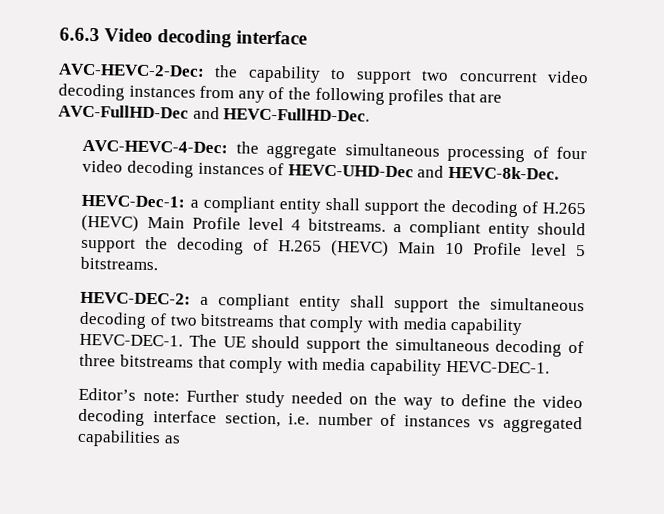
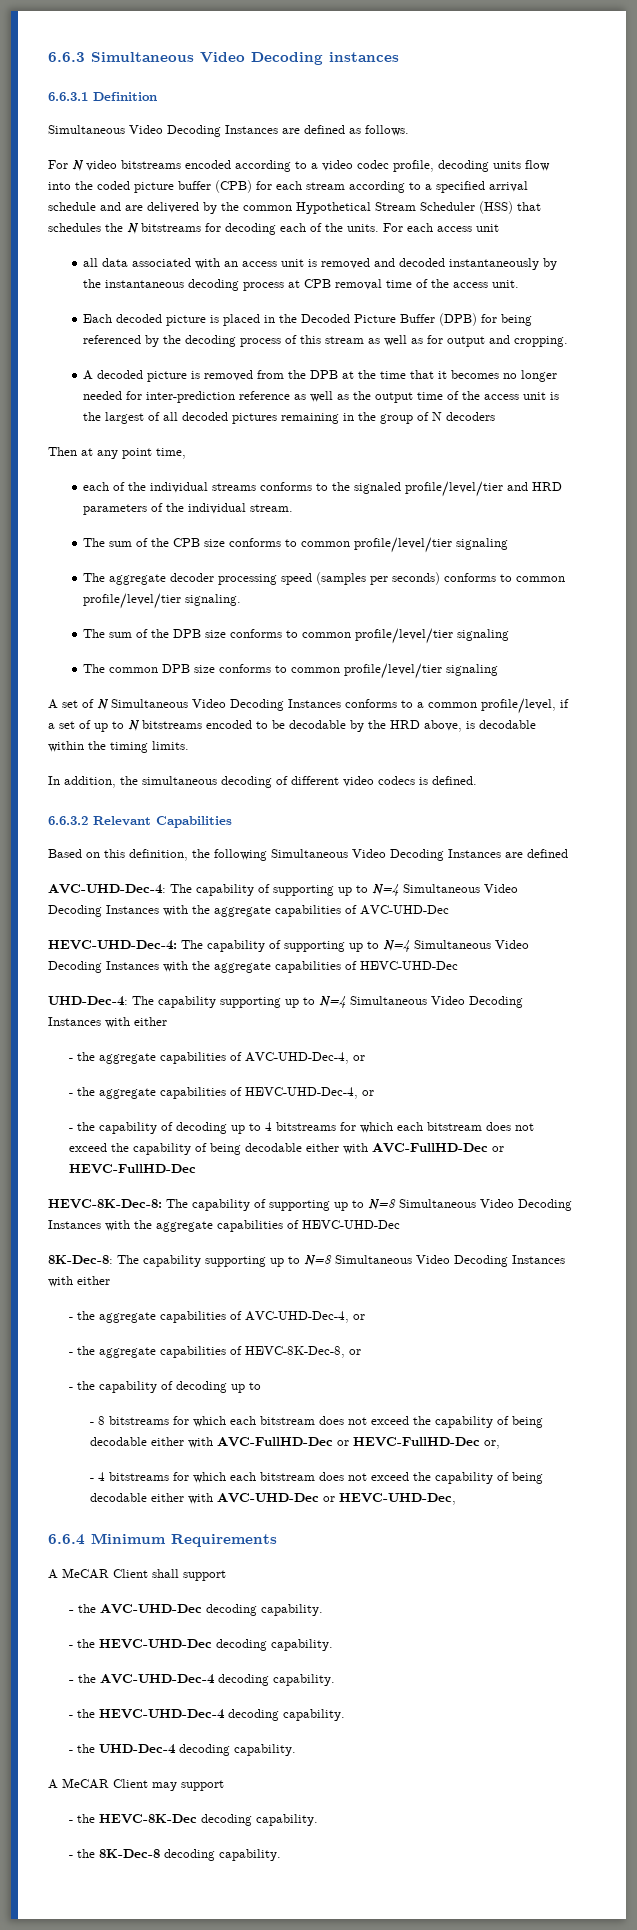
- 6.6.3 Video decoding interface
- AVC-HEVC-2-Dec: the capability to support two concurrent video decoding instances from any of the following profiles that are AVC-FullHD-Dec and HEVC-FullHD-Dec.
- AVC-HEVC-4-Dec: the aggregate simultaneous processing of four video decoding instances of HEVC-UHD-Dec and HEVC-8k-Dec.
- HEVC-Dec-1: a compliant entity shall support the decoding of H.265 (HEVC) Main Profile level 4 bitstreams. a compliant entity should support the decoding of H.265 (HEVC) Main 10 Profile level 5 bitstreams.
- HEVC-DEC-2: a compliant entity shall support the simultaneous decoding of two bitstreams that comply with media capability HEVC-DEC-1. The UE should support the simultaneous decoding of three bitstreams that comply with media capability HEVC-DEC-1.
- Editor’s note: Further study needed on the way to define the video decoding interface section, i.e. number of instances vs aggregated capabilities as
+ 6.6.3 Simultaneous Video Decoding instances
+ 6.6.3.1 Definition
+ Simultaneous Video Decoding Instances are defined as follows.
+ For N video bitstreams encoded according to a video codec profile, decoding units flow into the coded picture buffer (CPB) for each stream according to a specified arrival schedule and are delivered by the common Hypothetical Stream Scheduler (HSS) that schedules the N bitstreams for decoding each of the units. For each access unit
+ all data associated with an access unit is removed and decoded instantaneously by the instantaneous decoding process at CPB removal time of the access unit.
+ Each decoded picture is placed in the Decoded Picture Buffer (DPB) for being referenced by the decoding process of this stream as well as for output and cropping.
+ A decoded picture is removed from the DPB at the time that it becomes no longer needed for inter-prediction reference as well as the output time of the access unit is the largest of all decoded pictures remaining in the group of N decoders
+ Then at any point time,
+ each of the individual streams conforms to the signaled profile/level/tier and HRD parameters of the individual stream.
+ The sum of the CPB size conforms to common profile/level/tier signaling
+ The aggregate decoder processing speed (samples per seconds) conforms to common profile/level/tier signaling.
+ The sum of the DPB size conforms to common profile/level/tier signaling
+ The common DPB size conforms to common profile/level/tier signaling
+ A set of N Simultaneous Video Decoding Instances conforms to a common profile/level, if a set of up to N bitstreams encoded to be decodable by the HRD above, is decodable within the timing limits.
+ In addition, the simultaneous decoding of different video codecs is defined.
+ 6.6.3.2 Relevant Capabilities
+ Based on this definition, the following Simultaneous Video Decoding Instances are defined
+ AVC-UHD-Dec-4: The capability of supporting up to N=4 Simultaneous Video Decoding Instances with the aggregate capabilities of AVC-UHD-Dec
+ HEVC-UHD-Dec-4: The capability of supporting up to N=4 Simultaneous Video Decoding Instances with the aggregate capabilities of HEVC-UHD-Dec
+ UHD-Dec-4: The capability supporting up to N=4 Simultaneous Video Decoding Instances with either
+ - the aggregate capabilities of AVC-UHD-Dec-4, or
+ - the aggregate capabilities of HEVC-UHD-Dec-4, or
+ - the capability of decoding up to 4 bitstreams for which each bitstream does not exceed the capability of being decodable either with AVC-FullHD-Dec or HEVC-FullHD-Dec
+ HEVC-8K-Dec-8: The capability of supporting up to N=8 Simultaneous Video Decoding Instances with the aggregate capabilities of HEVC-UHD-Dec
+ 8K-Dec-8: The capability supporting up to N=8 Simultaneous Video Decoding Instances with either
+ - the aggregate capabilities of AVC-UHD-Dec-4, or
+ - the aggregate capabilities of HEVC-8K-Dec-8, or
+ - the capability of decoding up to
+ - 8 bitstreams for which each bitstream does not exceed the capability of being decodable either with AVC-FullHD-Dec or HEVC-FullHD-Dec or,
+ - 4 bitstreams for which each bitstream does not exceed the capability of being decodable either with AVC-UHD-Dec or HEVC-UHD-Dec,
+ 6.6.4 Minimum Requirements
+ A MeCAR Client shall support
+ - the AVC-UHD-Dec decoding capability.
+ - the HEVC-UHD-Dec decoding capability.
+ - the AVC-UHD-Dec-4 decoding capability.
+ - the HEVC-UHD-Dec-4 decoding capability.
+ - the UHD-Dec-4 decoding capability.
+ A MeCAR Client may support
+ - the HEVC-8K-Dec decoding capability.
+ - the 8K-Dec-8 decoding capability.

